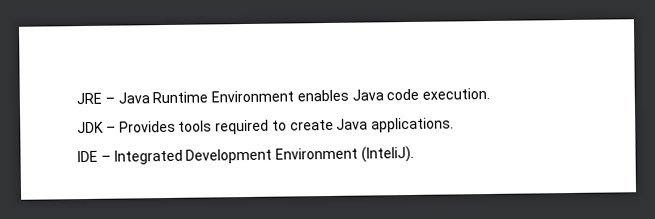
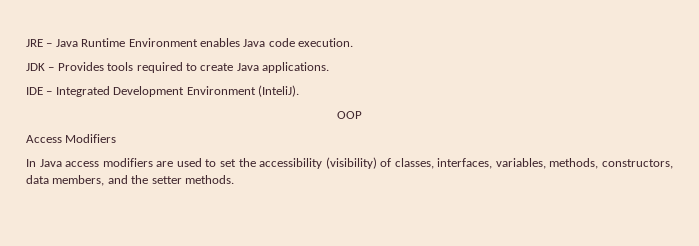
+ OOP
+ Access Modifiers
+ In Java access modifiers are used to set the accessibility (visibility) of classes, interfaces, variables, methods, constructors, data members, and the setter methods.

